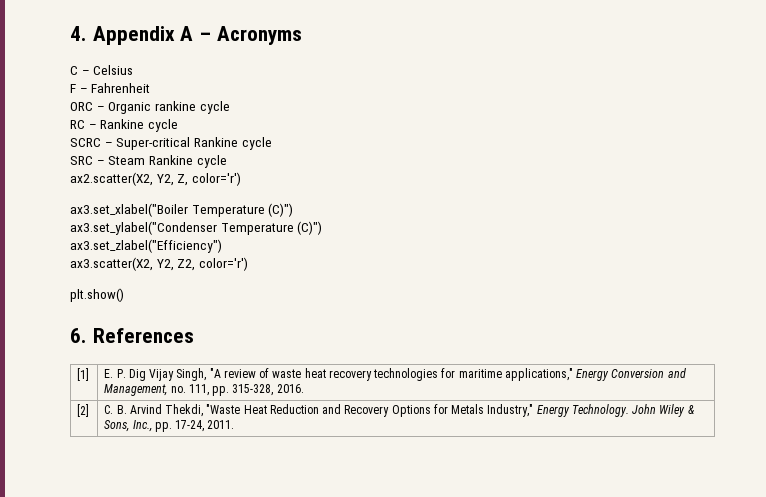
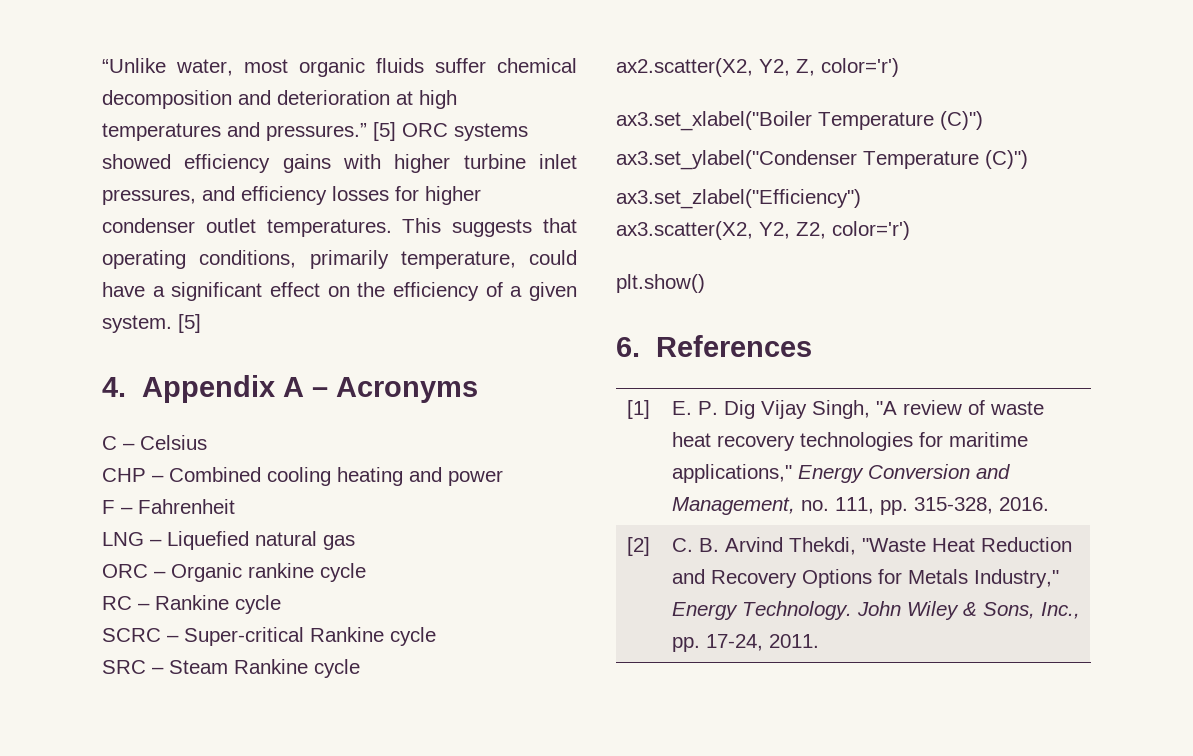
+ “Unlike water, most organic fluids suffer chemical decomposition and deterioration at high temperatures and pressures.” [5] ORC systems showed efficiency gains with higher turbine inlet pressures, and efficiency losses for higher condenser outlet temperatures. This suggests that operating conditions, primarily temperature, could have a significant effect on the efficiency of a given system. [5]
+ CHP – Combined cooling heating and power
  F – Fahrenheit
+ LNG – Liquefied natural gas

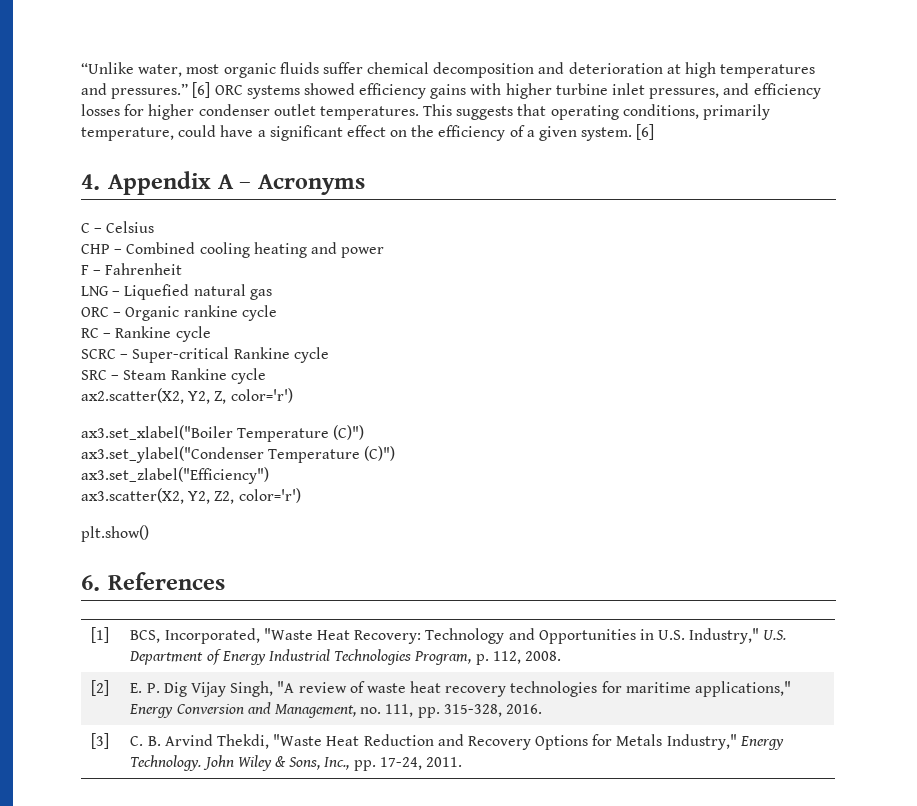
- [5] ORC systems showed efficiency gains with higher turbine inlet pressures, and efficiency losses for higher condenser outlet temperatures.
+ [6] ORC systems showed efficiency gains with higher turbine inlet pressures, and efficiency losses for higher condenser outlet temperatures.
- This suggests that operating conditions, primarily temperature, could have a significant effect on the efficiency of a given system. [5]
+ This suggests that operating conditions, primarily temperature, could have a significant effect on the efficiency of a given system. [6]
- [1] | E. P. Dig Vijay Singh, "A review of waste heat recovery technologies for maritime applications," Energy Conversion and Management, no. 111, pp. 315-328, 2016.
+ [1] | BCS, Incorporated, "Waste Heat Recovery: Technology and Opportunities in U.S. Industry," U.S. Department of Energy Industrial Technologies Program, p. 112, 2008.
+ [2] | E. P. Dig Vijay Singh, "A review of waste heat recovery technologies for maritime applications," Energy Conversion and Management, no. 111, pp. 315-328, 2016.
- [2] | C. B. Arvind Thekdi, "Waste Heat Reduction and Recovery Options for Metals Industry," Energy Technology. John Wiley & Sons, Inc., pp. 17-24, 2011.
+ [3] | C. B. Arvind Thekdi, "Waste Heat Reduction and Recovery Options for Metals Industry," Energy Technology. John Wiley & Sons, Inc., pp. 17-24, 2011.

